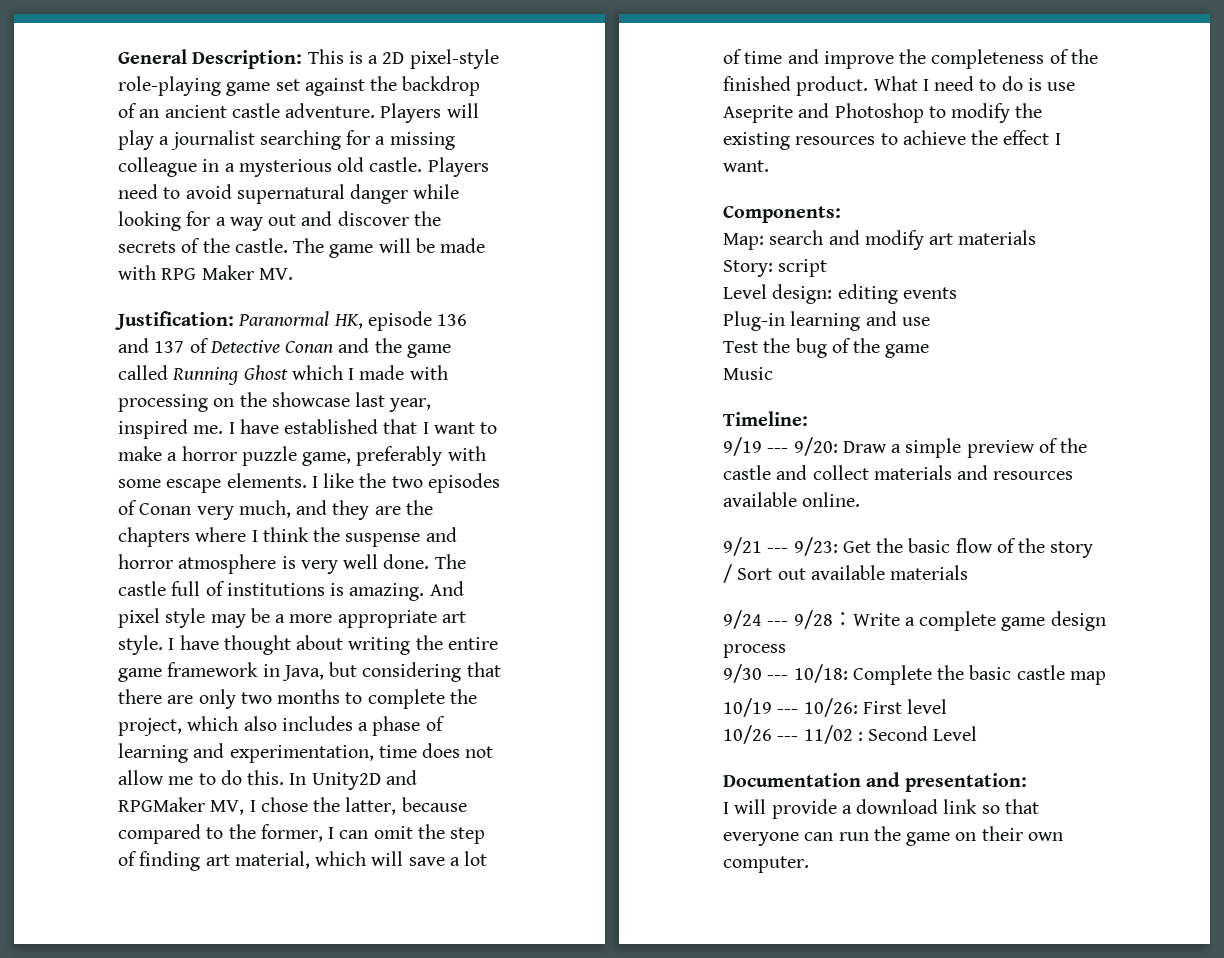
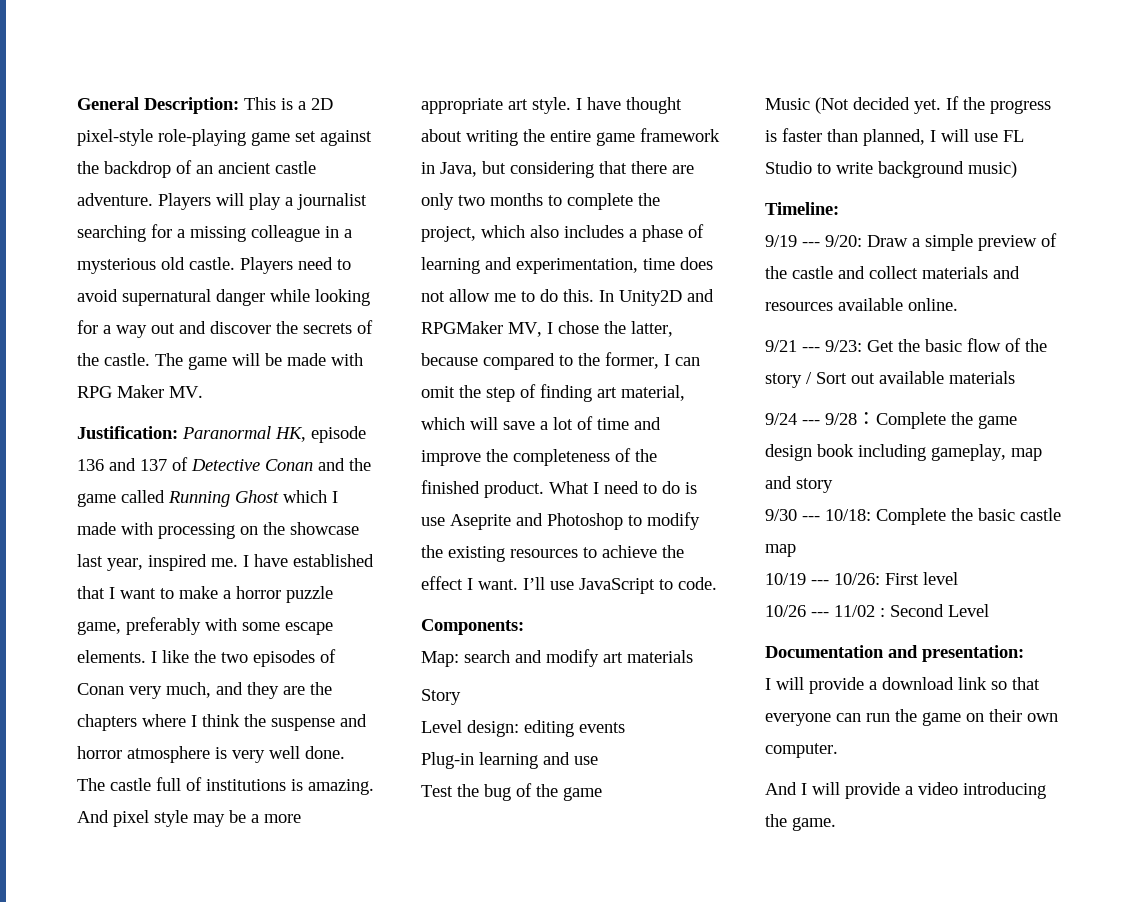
+ I’ll use JavaScript to code.
- Story: script
+ Story
- Music
+ Music (Not decided yet. If the progress is faster than planned, I will use FL Studio to write background music)
- 9/24 --- 9/28：Write a complete game design process
+ 9/24 --- 9/28：Complete the game design book including gameplay, map and story
+ And I will provide a video introducing the game.

